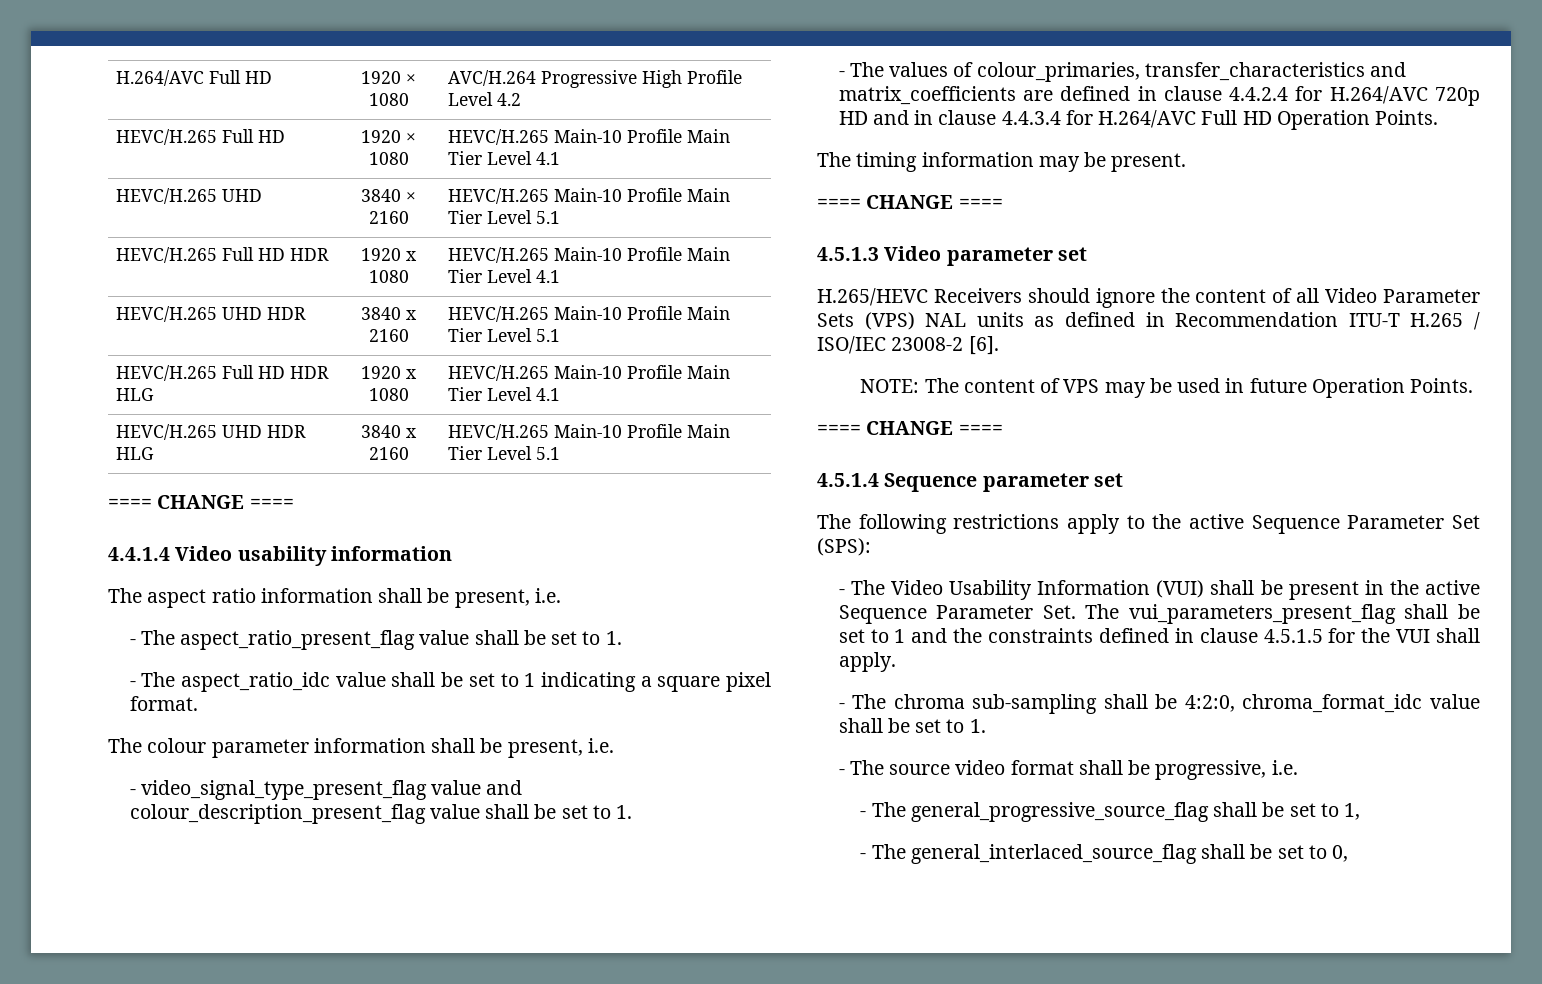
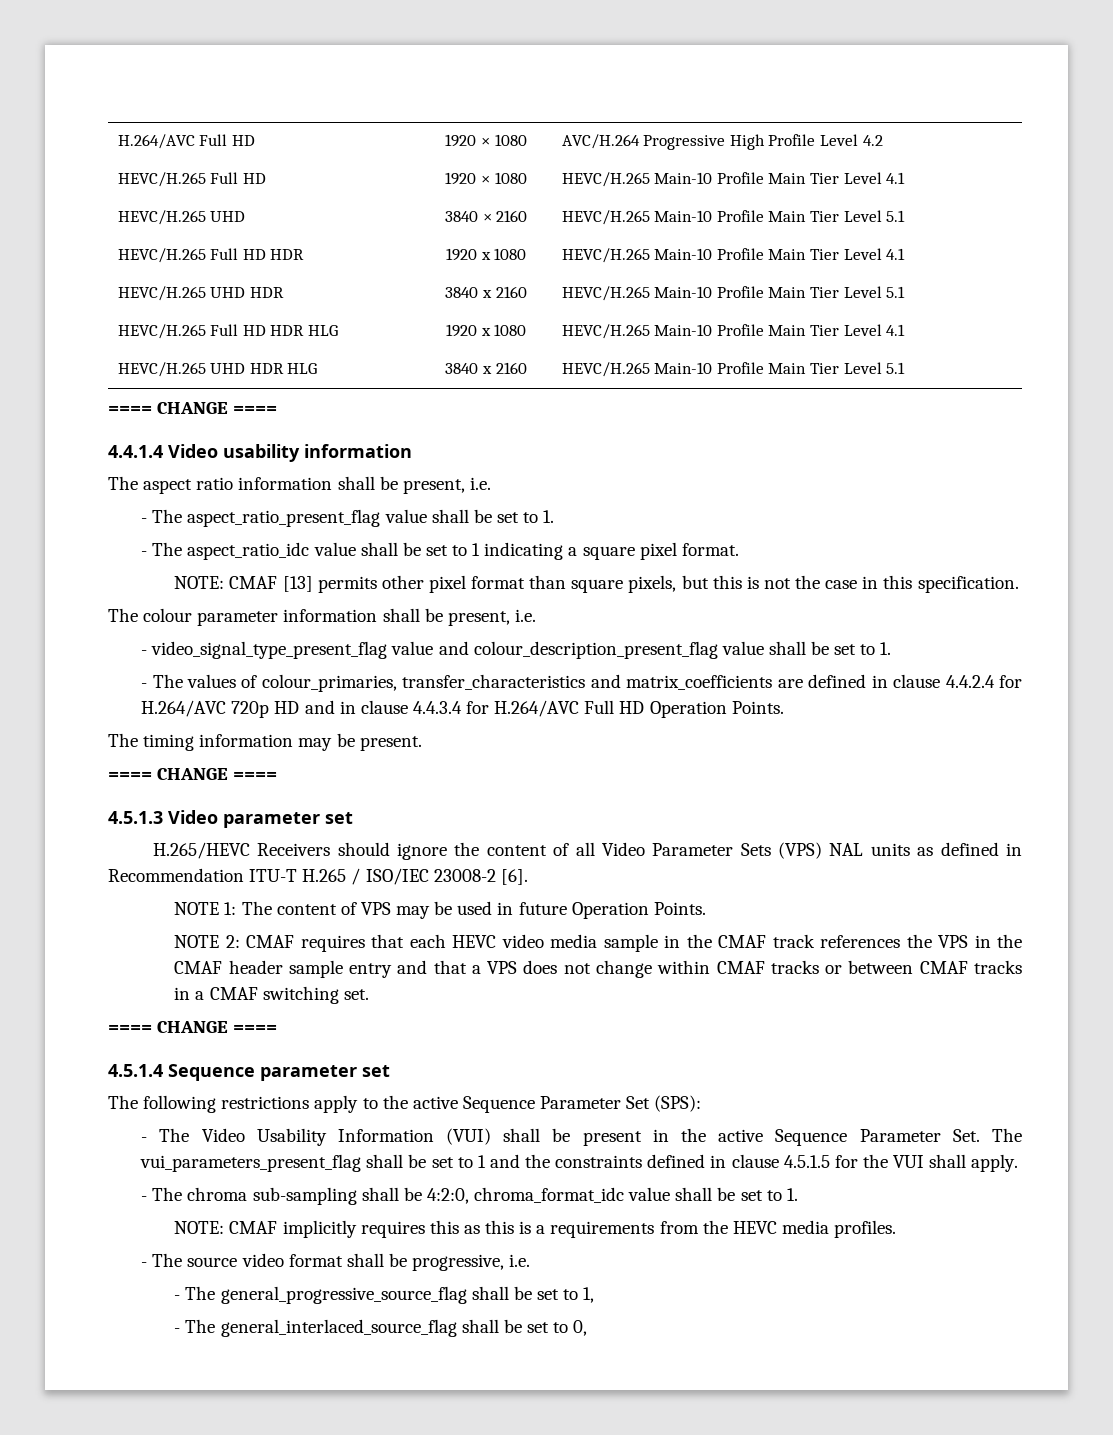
+ NOTE: CMAF [13] permits other pixel format than square pixels, but this is not the case in this specification.
- NOTE: The content of VPS may be used in future Operation Points.
+ NOTE 1: The content of VPS may be used in future Operation Points.
+ NOTE 2: CMAF requires that each HEVC video media sample in the CMAF track references the VPS in the CMAF header sample entry and that a VPS does not change within CMAF tracks or between CMAF tracks in a CMAF switching set.
+ NOTE: CMAF implicitly requires this as this is a requirements from the HEVC media profiles.

